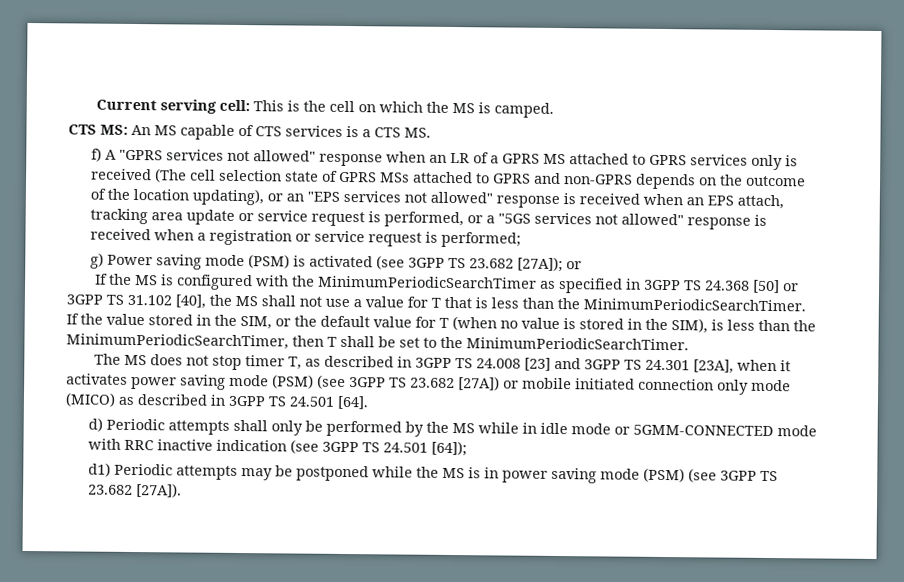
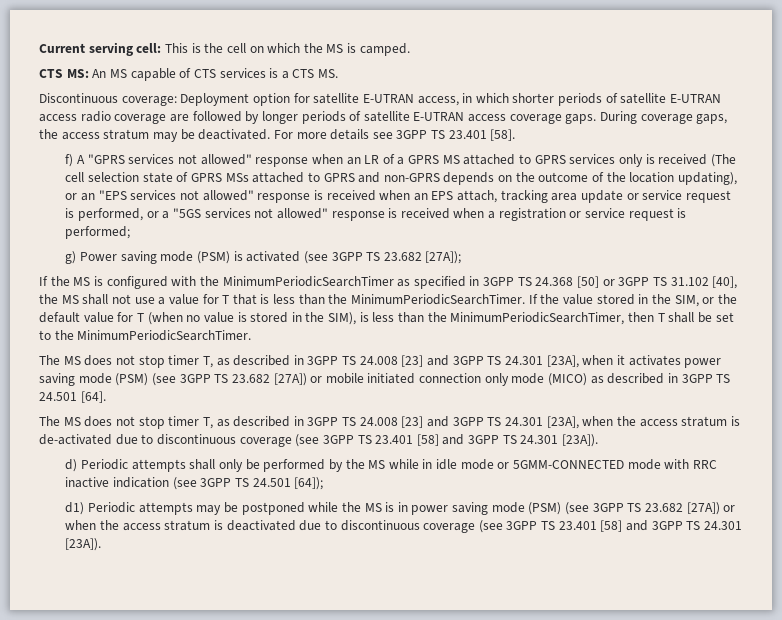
+ Discontinuous coverage: Deployment option for satellite E-UTRAN access, in which shorter periods of satellite E-UTRAN access radio coverage are followed by longer periods of satellite E-UTRAN access coverage gaps. During coverage gaps, the access stratum may be deactivated. For more details see 3GPP TS 23.401 [58].
- g) Power saving mode (PSM) is activated (see 3GPP TS 23.682 [27A]); or
+ g) Power saving mode (PSM) is activated (see 3GPP TS 23.682 [27A]);
+ The MS does not stop timer T, as described in 3GPP TS 24.008 [23] and 3GPP TS 24.301 [23A], when the access stratum is de-activated due to discontinuous coverage (see 3GPP TS 23.401 [58] and 3GPP TS 24.301 [23A]).
- d1) Periodic attempts may be postponed while the MS is in power saving mode (PSM) (see 3GPP TS 23.682 [27A]).
+ d1) Periodic attempts may be postponed while the MS is in power saving mode (PSM) (see 3GPP TS 23.682 [27A]) or when the access stratum is deactivated due to discontinuous coverage (see 3GPP TS 23.401 [58] and 3GPP TS 24.301 [23A]).

